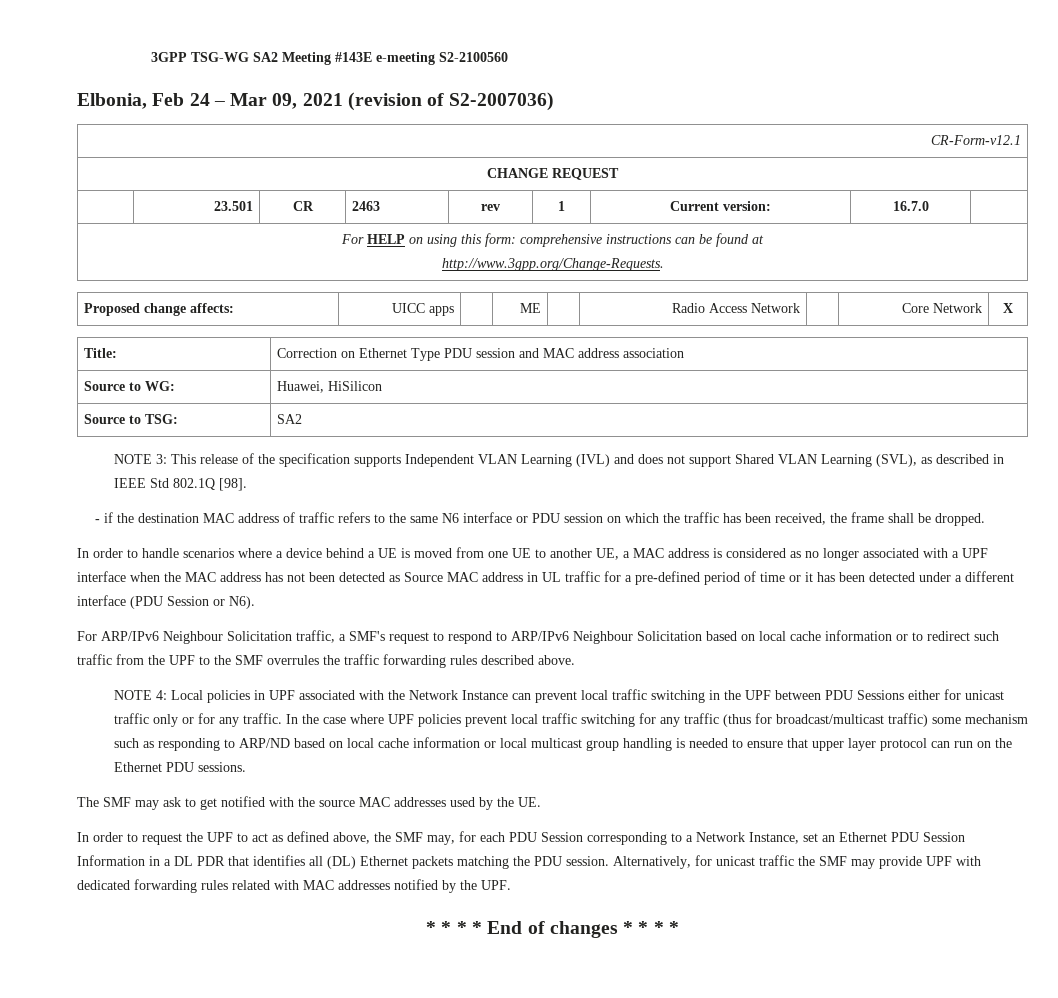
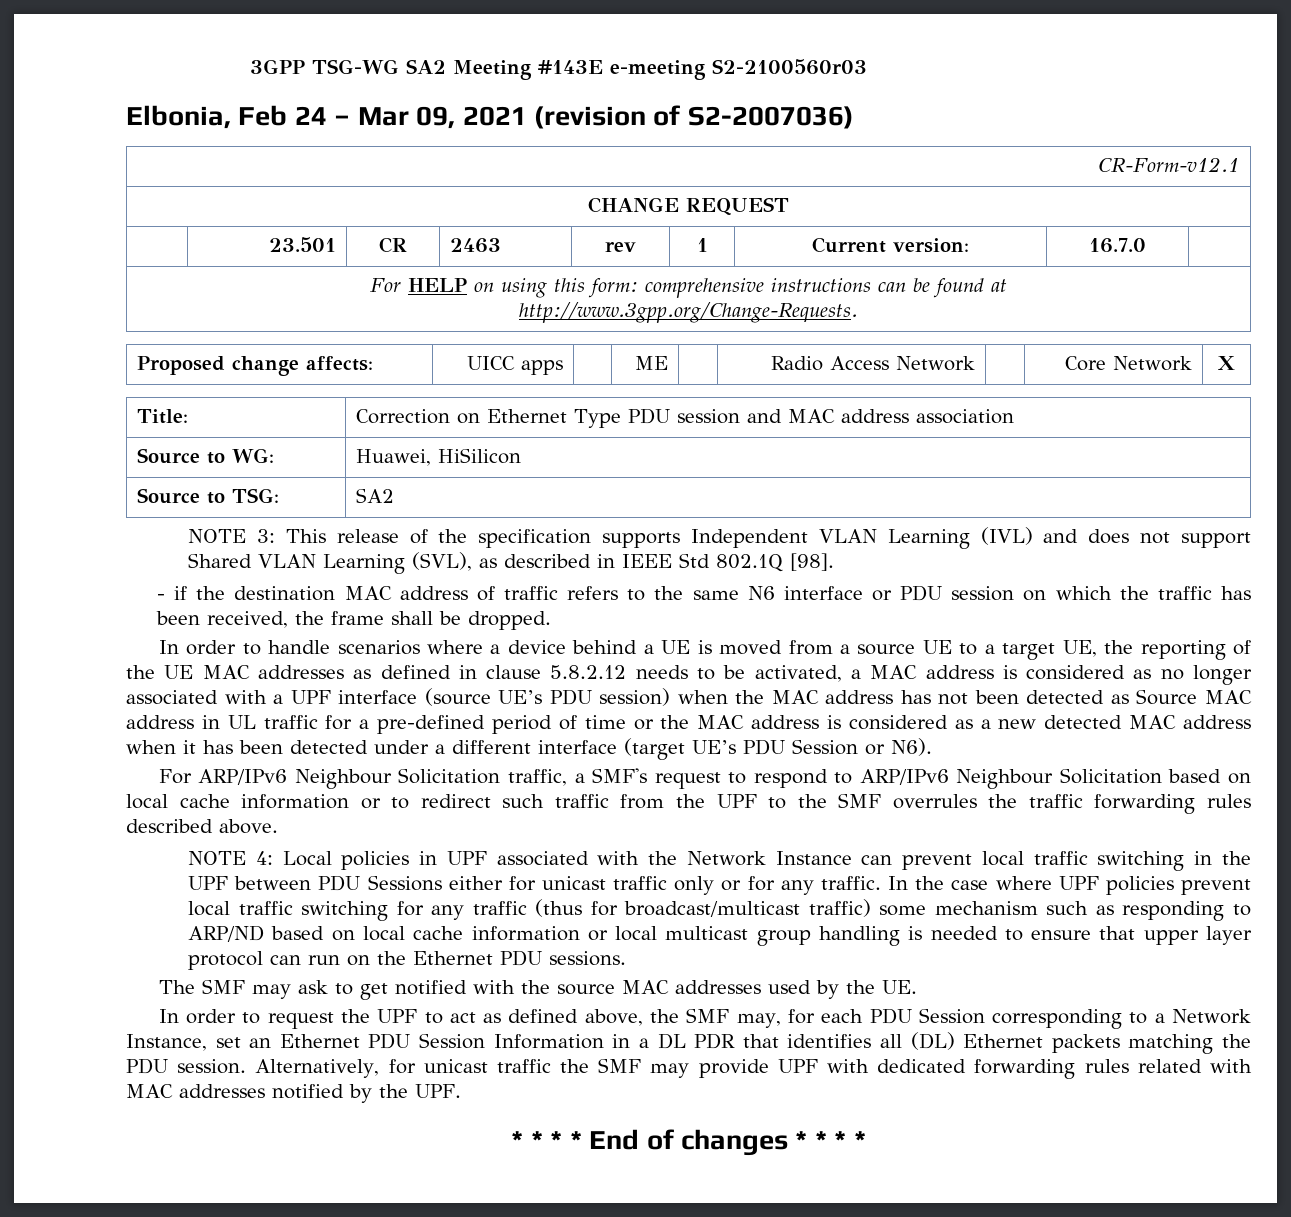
- 3GPP TSG-WG SA2 Meeting #143E e-meeting S2-2100560
+ 3GPP TSG-WG SA2 Meeting #143E e-meeting S2-2100560r03
- In order to handle scenarios where a device behind a UE is moved from one UE to another UE, a MAC address is considered as no longer associated with a UPF interface when the MAC address has not been detected as Source MAC address in UL traffic for a pre-defined period of time or it has been detected under a different interface (PDU Session or N6).
+ In order to handle scenarios where a device behind a UE is moved from a source UE to a target UE, the reporting of the UE MAC addresses as defined in clause 5.8.2.12 needs to be activated, a MAC address is considered as no longer associated with a UPF interface (source UE’s PDU session) when the MAC address has not been detected as Source MAC address in UL traffic for a pre-defined period of time or the MAC address is considered as a new detected MAC address when it has been detected under a different interface (target UE’s PDU Session or N6).

